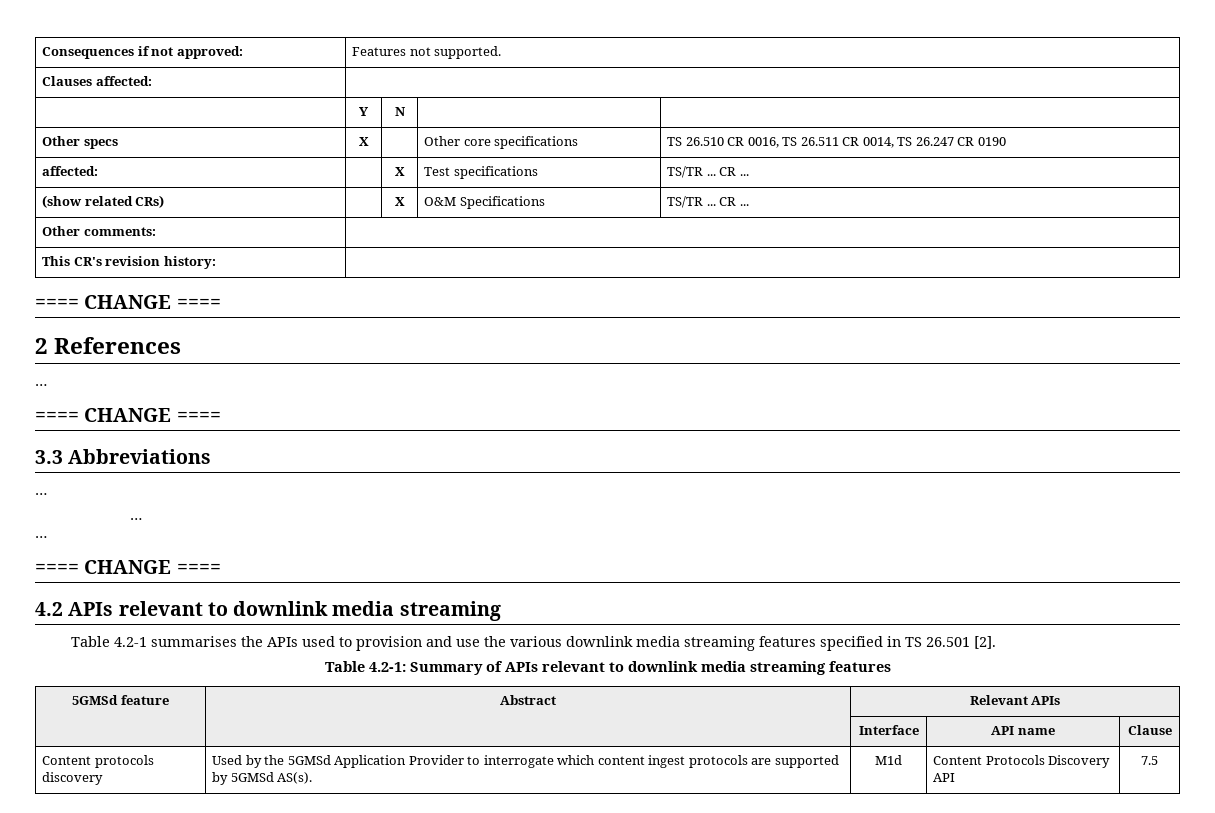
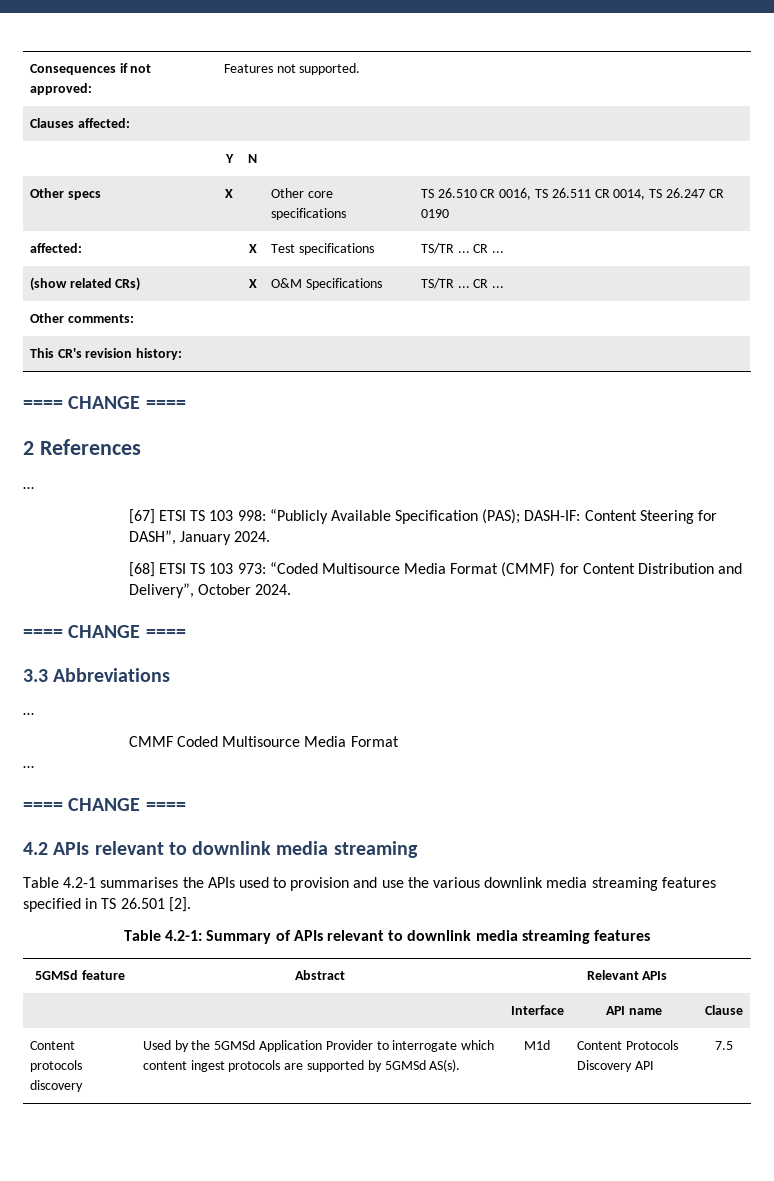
+ [67] ETSI TS 103 998: “Publicly Available Specification (PAS); DASH-IF: Content Steering for DASH”, January 2024.
+ [68] ETSI TS 103 973: “Coded Multisource Media Format (CMMF) for Content Distribution and Delivery”, October 2024.
  3.3 Abbreviations
  …
- …
+ CMMF Coded Multisource Media Format

